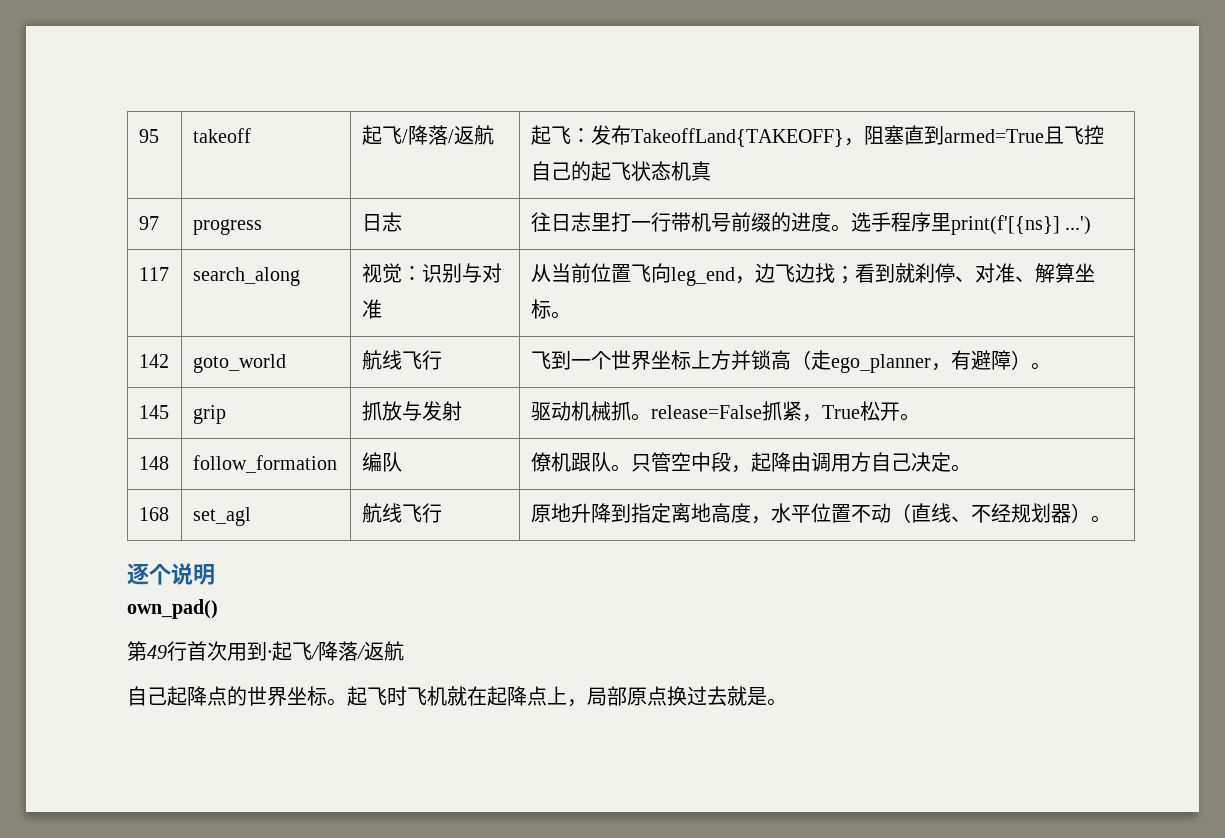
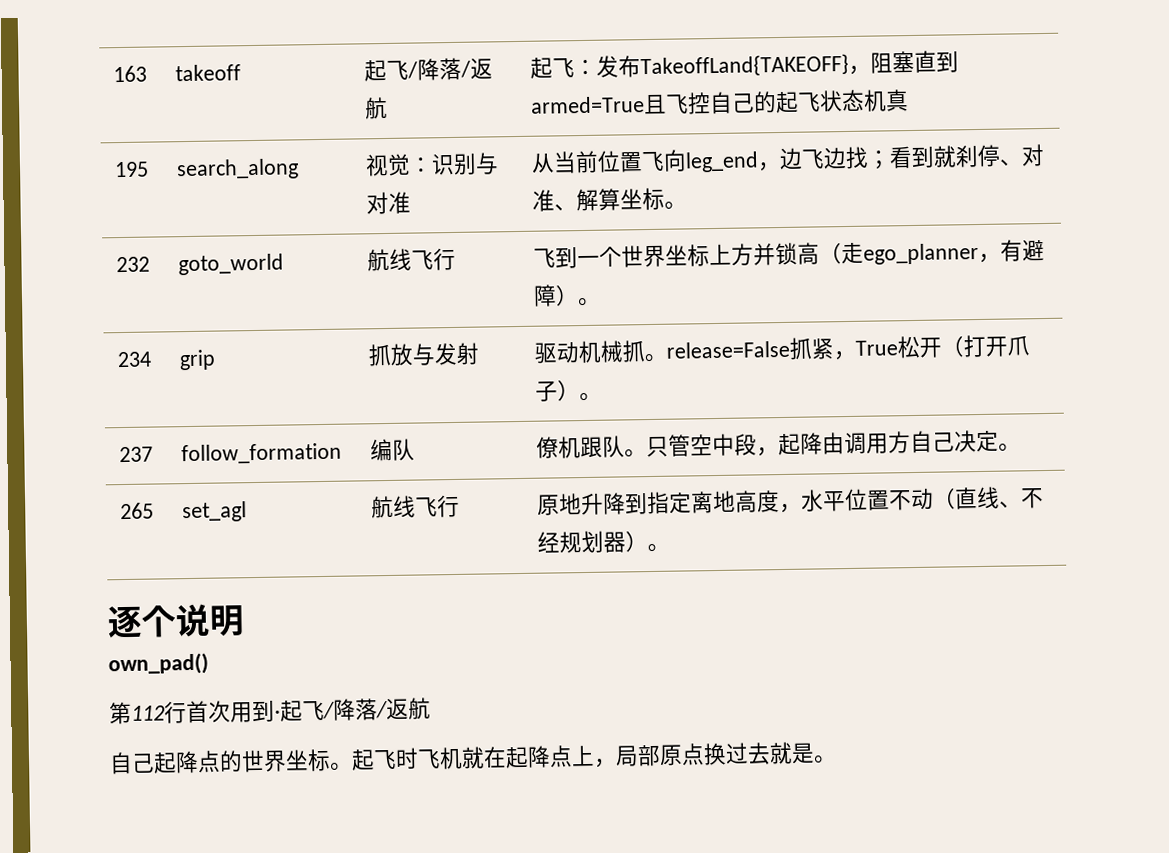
- 95 | takeoff | 起飞/降落/返航 | 起飞：发布TakeoffLand{TAKEOFF}，阻塞直到armed=True且飞控自己的起飞状态机真
+ 163 | takeoff | 起飞/降落/返航 | 起飞：发布TakeoffLand{TAKEOFF}，阻塞直到armed=True且飞控自己的起飞状态机真
- 97 | progress | 日志 | 往日志里打一行带机号前缀的进度。选手程序里print(f'[{ns}] ...')
- 117 | search_along | 视觉：识别与对准 | 从当前位置飞向leg_end，边飞边找；看到就刹停、对准、解算坐标。
+ 195 | search_along | 视觉：识别与对准 | 从当前位置飞向leg_end，边飞边找；看到就刹停、对准、解算坐标。
- 142 | goto_world | 航线飞行 | 飞到一个世界坐标上方并锁高（走ego_planner，有避障）。
+ 232 | goto_world | 航线飞行 | 飞到一个世界坐标上方并锁高（走ego_planner，有避障）。
- 145 | grip | 抓放与发射 | 驱动机械抓。release=False抓紧，True松开。
- 148 | follow_formation | 编队 | 僚机跟队。只管空中段，起降由调用方自己决定。
+ 234 | grip | 抓放与发射 | 驱动机械抓。release=False抓紧，True松开（打开爪子）。
+ 237 | follow_formation | 编队 | 僚机跟队。只管空中段，起降由调用方自己决定。
- 168 | set_agl | 航线飞行 | 原地升降到指定离地高度，水平位置不动（直线、不经规划器）。
+ 265 | set_agl | 航线飞行 | 原地升降到指定离地高度，水平位置不动（直线、不经规划器）。
- 第49行首次用到·起飞/降落/返航
+ 第112行首次用到·起飞/降落/返航

